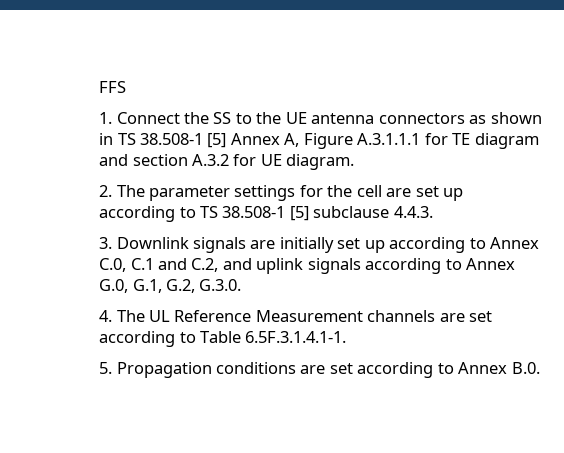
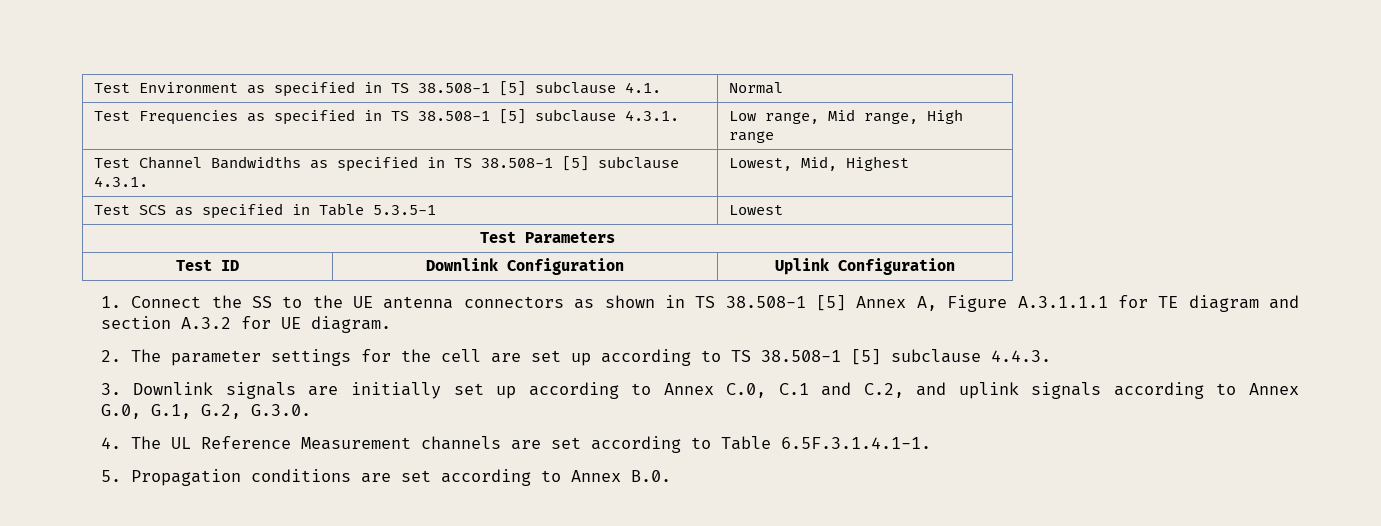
- FFS
+ Test Environment as specified in TS 38.508-1 [5] subclause 4.1. | Normal
+ Test Frequencies as specified in TS 38.508-1 [5] subclause 4.3.1. | Low range, Mid range, High range
+ Test Channel Bandwidths as specified in TS 38.508-1 [5] subclause 4.3.1. | Lowest, Mid, Highest
+ Test SCS as specified in Table 5.3.5-1 | Lowest
+ Test Parameters
+ Test ID | Downlink Configuration | Uplink Configuration

